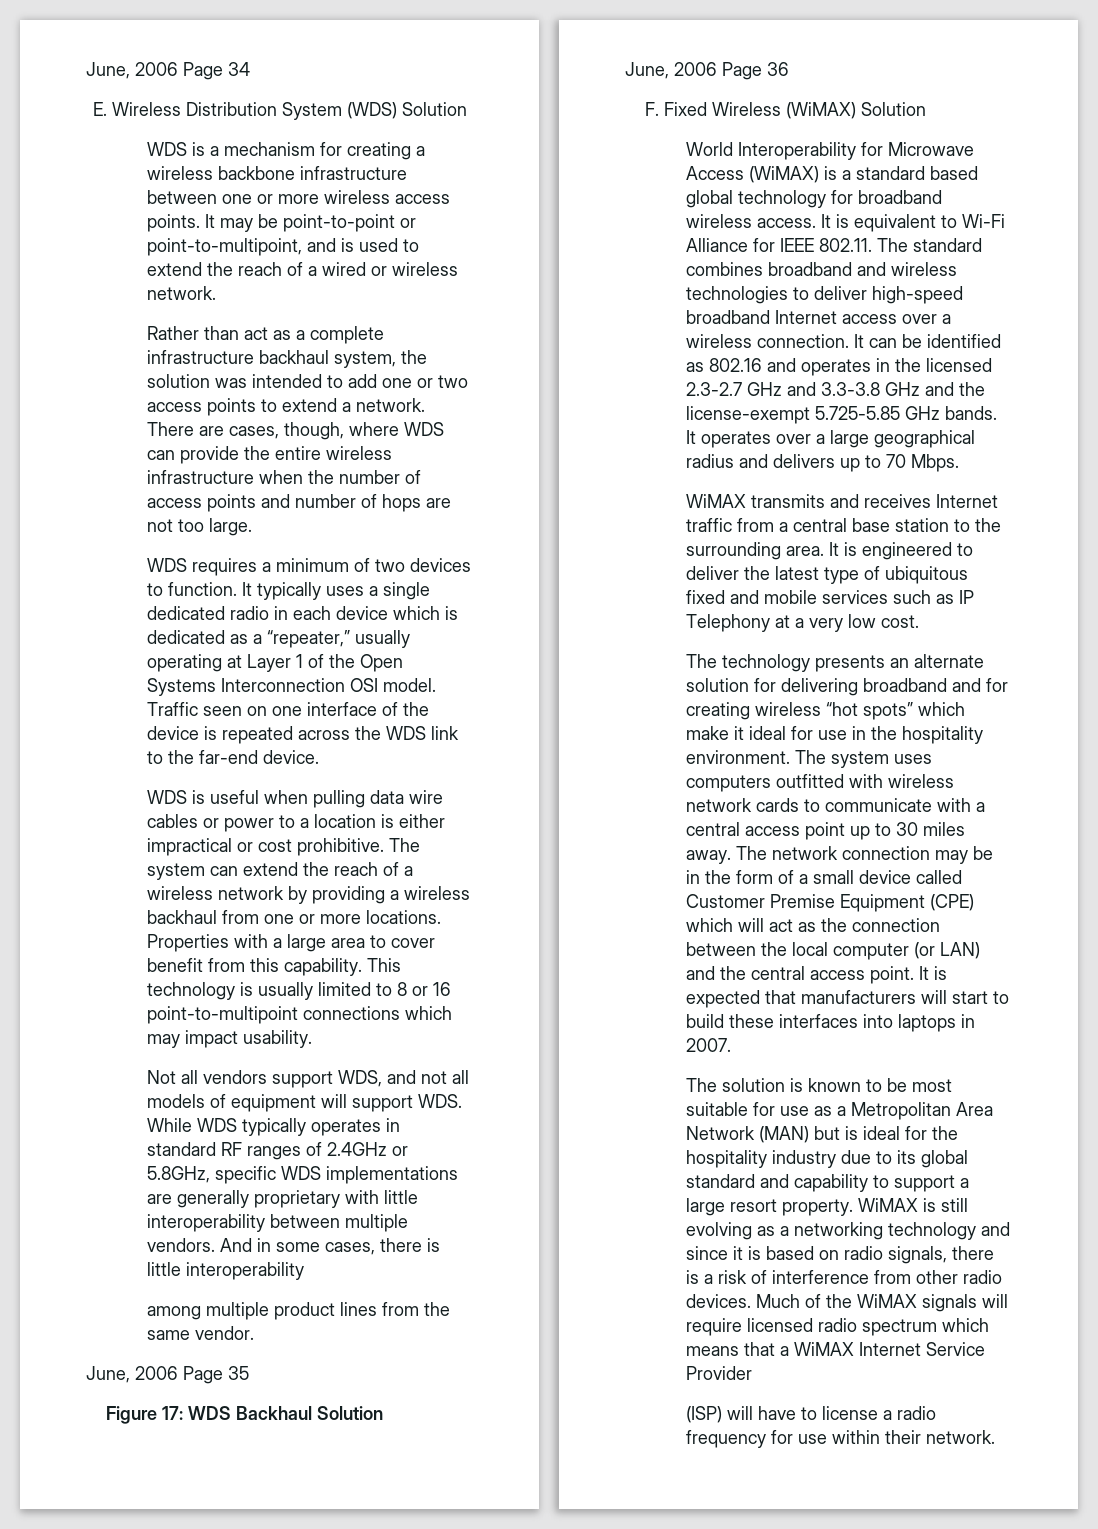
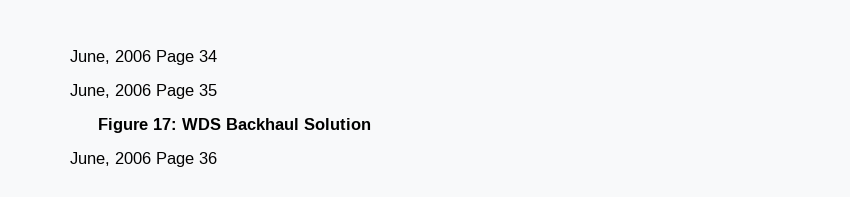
- E. Wireless Distribution System (WDS) Solution
- WDS is a mechanism for creating a wireless backbone infrastructure between one or more wireless access points. It may be point-to-point or point-to-multipoint, and is used to extend the reach of a wired or wireless network.
- Rather than act as a complete infrastructure backhaul system, the solution was intended to add one or two access points to extend a network. There are cases, though, where WDS can provide the entire wireless infrastructure when the number of access points and number of hops are not too large.
- WDS requires a minimum of two devices to function. It typically uses a single dedicated radio in each device which is dedicated as a “repeater,” usually operating at Layer 1 of the Open Systems Interconnection OSI model. Traffic seen on one interface of the device is repeated across the WDS link to the far-end device.
- WDS is useful when pulling data wire cables or power to a location is either impractical or cost prohibitive. The system can extend the reach of a wireless network by providing a wireless backhaul from one or more locations. Properties with a large area to cover benefit from this capability. This technology is usually limited to 8 or 16 point-to-multipoint connections which may impact usability.
- Not all vendors support WDS, and not all models of equipment will support WDS. While WDS typically operates in standard RF ranges of 2.4GHz or 5.8GHz, specific WDS implementations are generally proprietary with little interoperability between multiple vendors. And in some cases, there is little interoperability
- among multiple product lines from the same vendor.
- F. Fixed Wireless (WiMAX) Solution
- World Interoperability for Microwave Access (WiMAX) is a standard based global technology for broadband wireless access. It is equivalent to Wi-Fi Alliance for IEEE 802.11. The standard combines broadband and wireless technologies to deliver high-speed broadband Internet access over a wireless connection. It can be identified as 802.16 and operates in the licensed 2.3-2.7 GHz and 3.3-3.8 GHz and the license-exempt 5.725-5.85 GHz bands. It operates over a large geographical radius and delivers up to 70 Mbps.
- WiMAX transmits and receives Internet traffic from a central base station to the surrounding area. It is engineered to deliver the latest type of ubiquitous fixed and mobile services such as IP Telephony at a very low cost.
- The technology presents an alternate solution for delivering broadband and for creating wireless “hot spots” which make it ideal for use in the hospitality environment. The system uses computers outfitted with wireless network cards to communicate with a central access point up to 30 miles away. The network connection may be in the form of a small device called Customer Premise Equipment (CPE) which will act as the connection between the local computer (or LAN) and the central access point. It is expected that manufacturers will start to build these interfaces into laptops in 2007.
- The solution is known to be most suitable for use as a Metropolitan Area Network (MAN) but is ideal for the hospitality industry due to its global standard and capability to support a large resort property. WiMAX is still evolving as a networking technology and since it is based on radio signals, there is a risk of interference from other radio devices. Much of the WiMAX signals will require licensed radio spectrum which means that a WiMAX Internet Service Provider
- (ISP) will have to license a radio frequency for use within their network.

